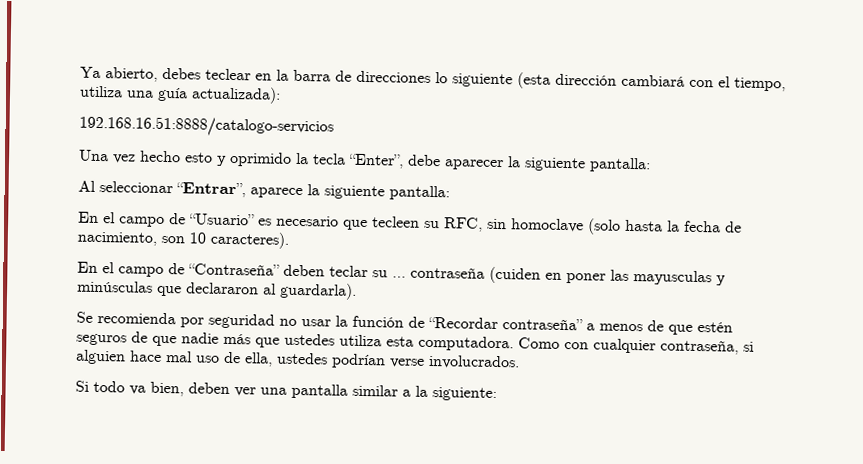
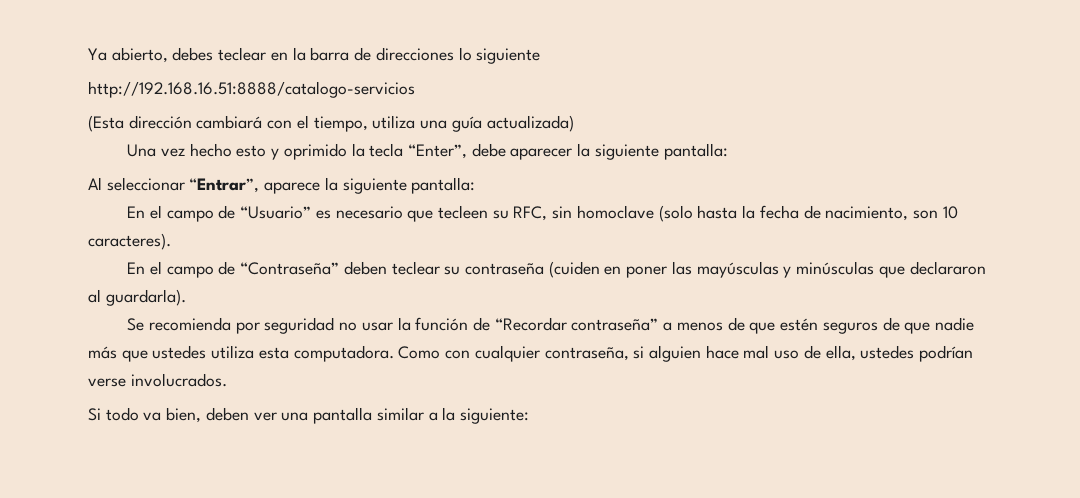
- Ya abierto, debes teclear en la barra de direcciones lo siguiente (esta dirección cambiará con el tiempo, utiliza una guía actualizada):
- 192.168.16.51:8888/catalogo-servicios
+ Ya abierto, debes teclear en la barra de direcciones lo siguiente
+ http://192.168.16.51:8888/catalogo-servicios
+ (Esta dirección cambiará con el tiempo, utiliza una guía actualizada)
- En el campo de “Contraseña” deben teclar su … contraseña (cuiden en poner las mayusculas y minúsculas que declararon al guardarla).
+ En el campo de “Contraseña” deben teclear su contraseña (cuiden en poner las mayúsculas y minúsculas que declararon al guardarla).

